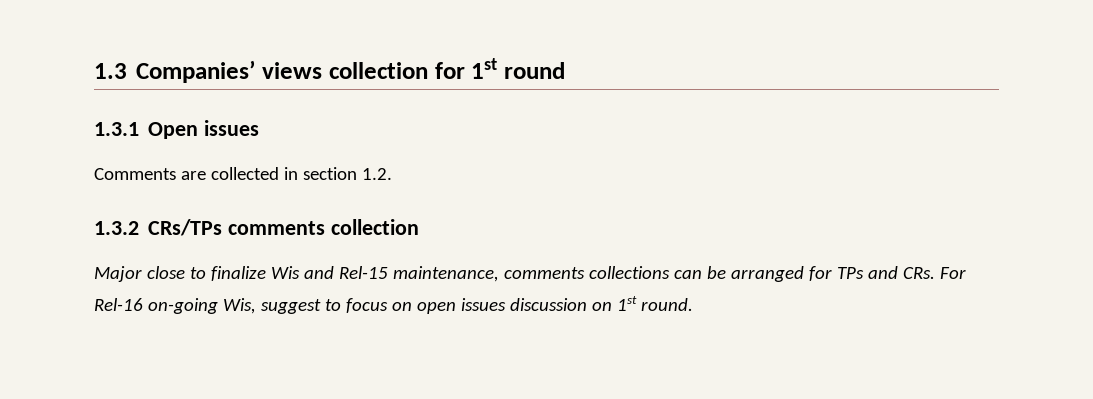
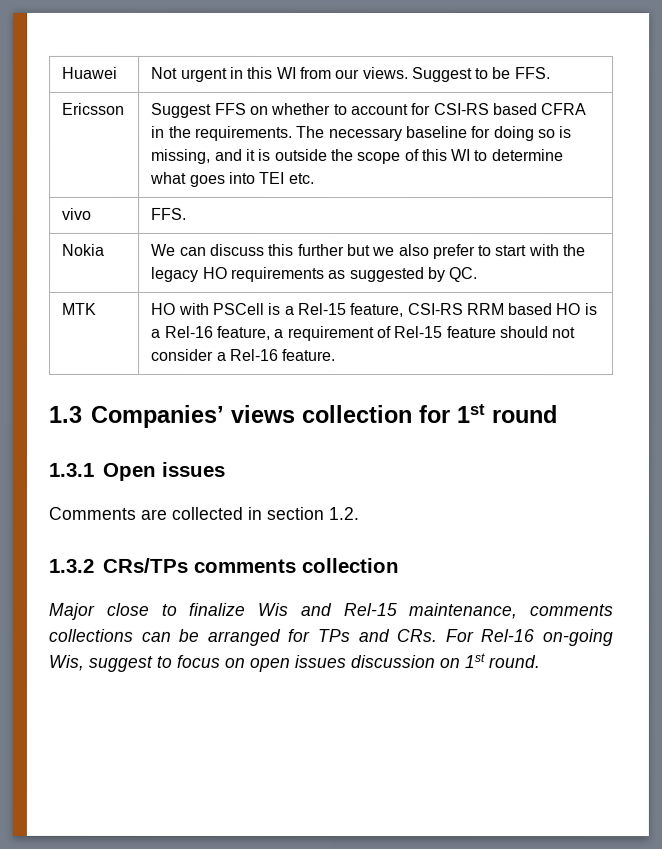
+ Huawei | Not urgent in this WI from our views. Suggest to be FFS.
+ Ericsson | Suggest FFS on whether to account for CSI-RS based CFRA in the requirements. The necessary baseline for doing so is missing, and it is outside the scope of this WI to determine what goes into TEI etc.
+ vivo | FFS.
+ Nokia | We can discuss this further but we also prefer to start with the legacy HO requirements as suggested by QC.
+ MTK | HO with PSCell is a Rel-15 feature, CSI-RS RRM based HO is a Rel-16 feature, a requirement of Rel-15 feature should not consider a Rel-16 feature.

